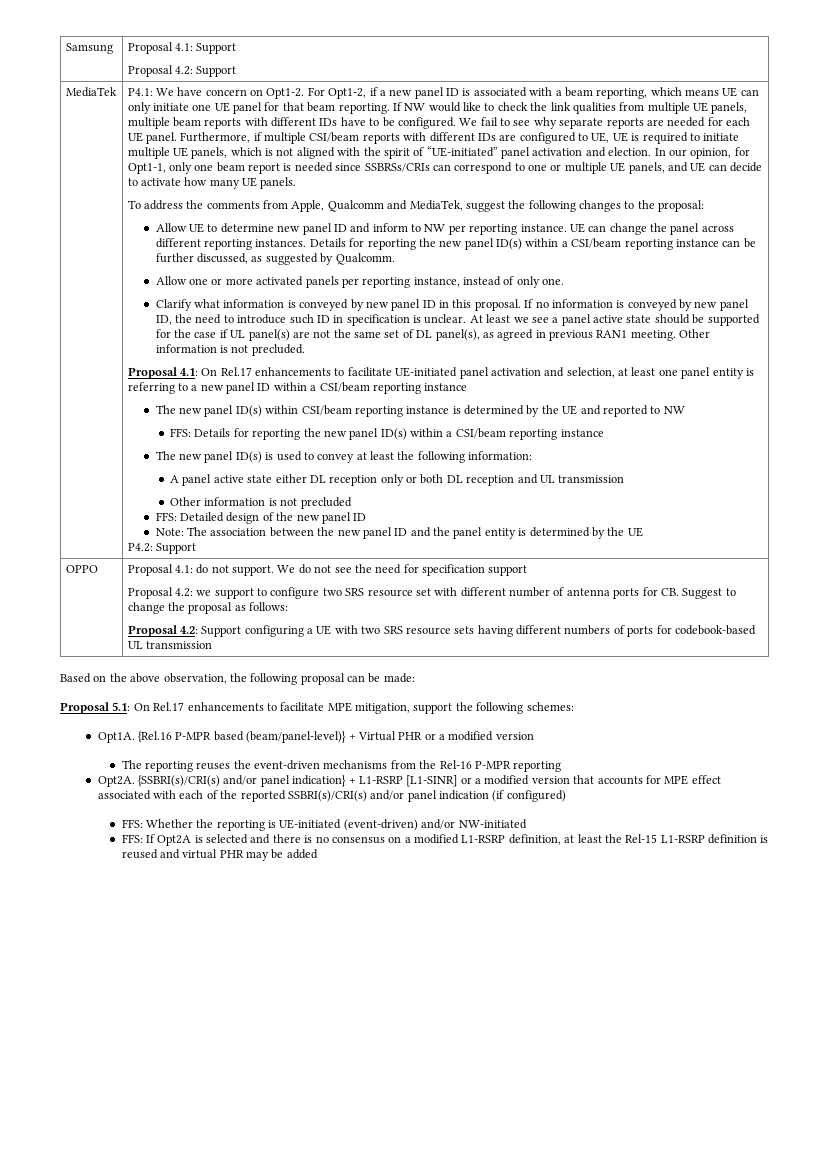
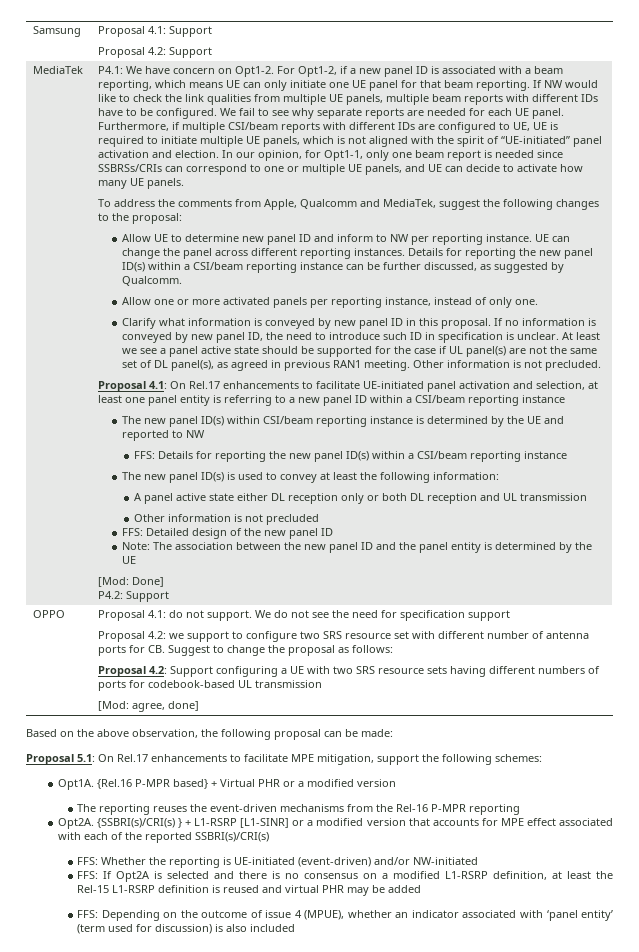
+ [Mod: Done]
+ [Mod: agree, done]
- {Rel.16 P-MPR based (beam/panel-level)} + Virtual PHR or a modified version
+ {Rel.16 P-MPR based} + Virtual PHR or a modified version
- {SSBRI(s)/CRI(s) and/or panel indication} + L1-RSRP [L1-SINR] or a modified version that accounts for MPE effect associated with each of the reported SSBRI(s)/CRI(s) and/or panel indication (if configured)
+ {SSBRI(s)/CRI(s) } + L1-RSRP [L1-SINR] or a modified version that accounts for MPE effect associated with each of the reported SSBRI(s)/CRI(s)
+ FFS: Depending on the outcome of issue 4 (MPUE), whether an indicator associated with ‘panel entity’ (term used for discussion) is also included

